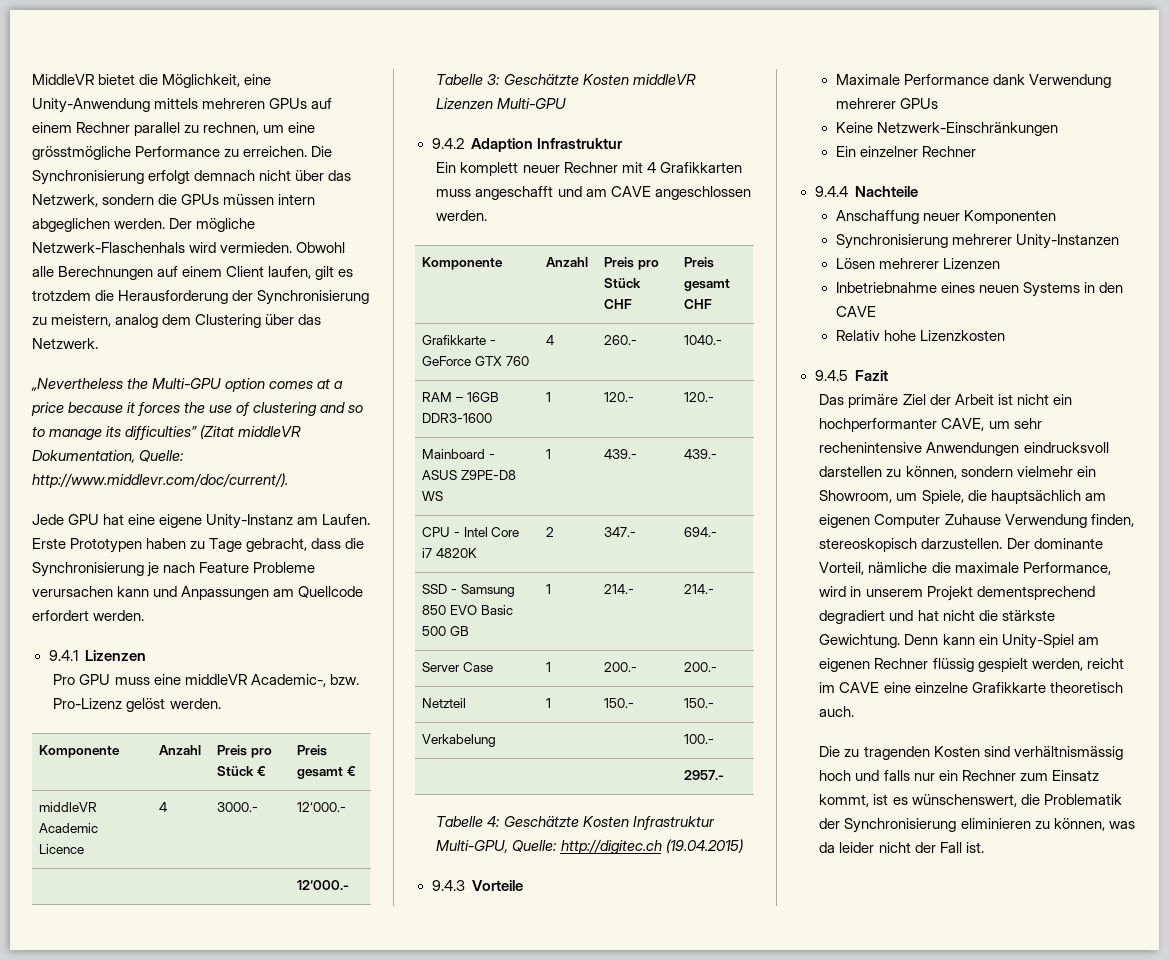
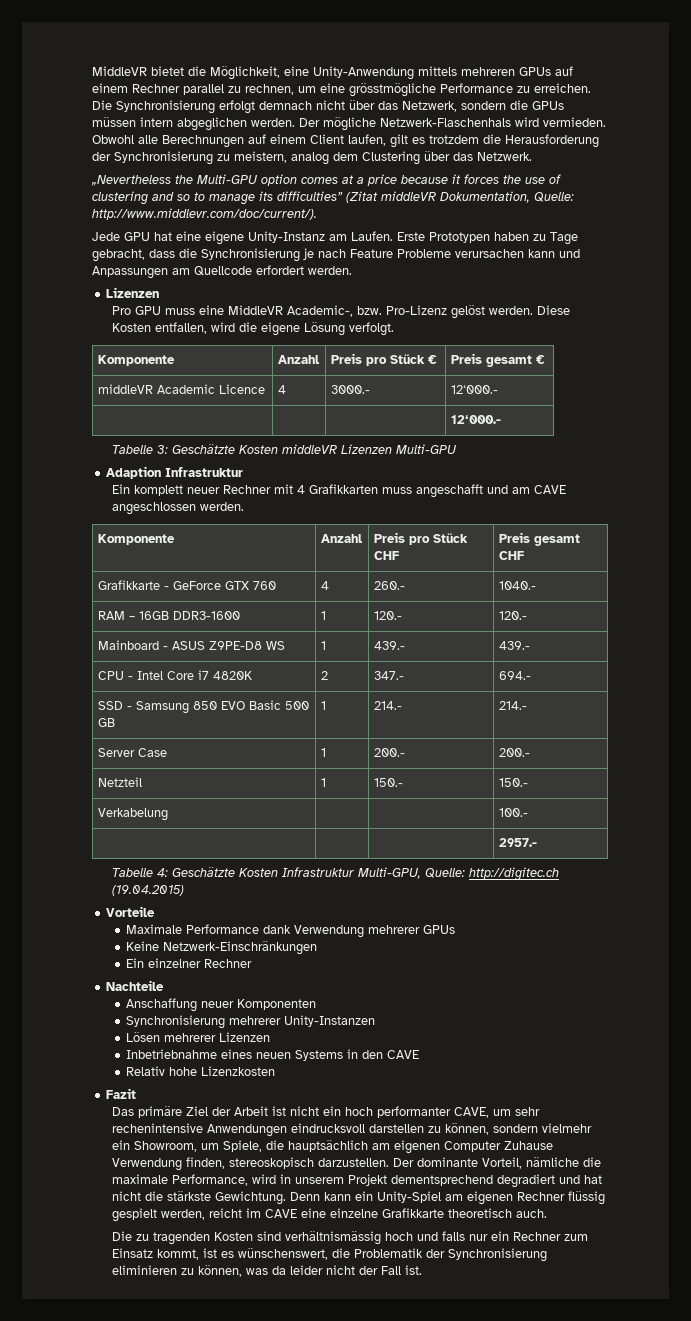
  Erste Prototypen haben zu Tage gebracht, dass die Synchronisierung je nach Feature Probleme verursachen kann und Anpassungen am Quellcode erfordert werden.
- 9.4.1 Lizenzen
+ Lizenzen
- Pro GPU muss eine middleVR Academic-, bzw. Pro-Lizenz gelöst werden.
+ Pro GPU muss eine MiddleVR Academic-, bzw. Pro-Lizenz gelöst werden. Diese Kosten entfallen, wird die eigene Lösung verfolgt.
- 9.4.2 Adaption Infrastruktur
+ Adaption Infrastruktur
- 9.4.3 Vorteile
+ Vorteile
- 9.4.4 Nachteile
+ Nachteile
- 9.4.5 Fazit
+ Fazit
- Das primäre Ziel der Arbeit ist nicht ein hochperformanter CAVE, um sehr rechenintensive Anwendungen eindrucksvoll darstellen zu können, sondern vielmehr ein Showroom, um Spiele, die hauptsächlich am eigenen Computer Zuhause Verwendung finden, stereoskopisch darzustellen.
+ Das primäre Ziel der Arbeit ist nicht ein hoch performanter CAVE, um sehr rechenintensive Anwendungen eindrucksvoll darstellen zu können, sondern vielmehr ein Showroom, um Spiele, die hauptsächlich am eigenen Computer Zuhause Verwendung finden, stereoskopisch darzustellen.

